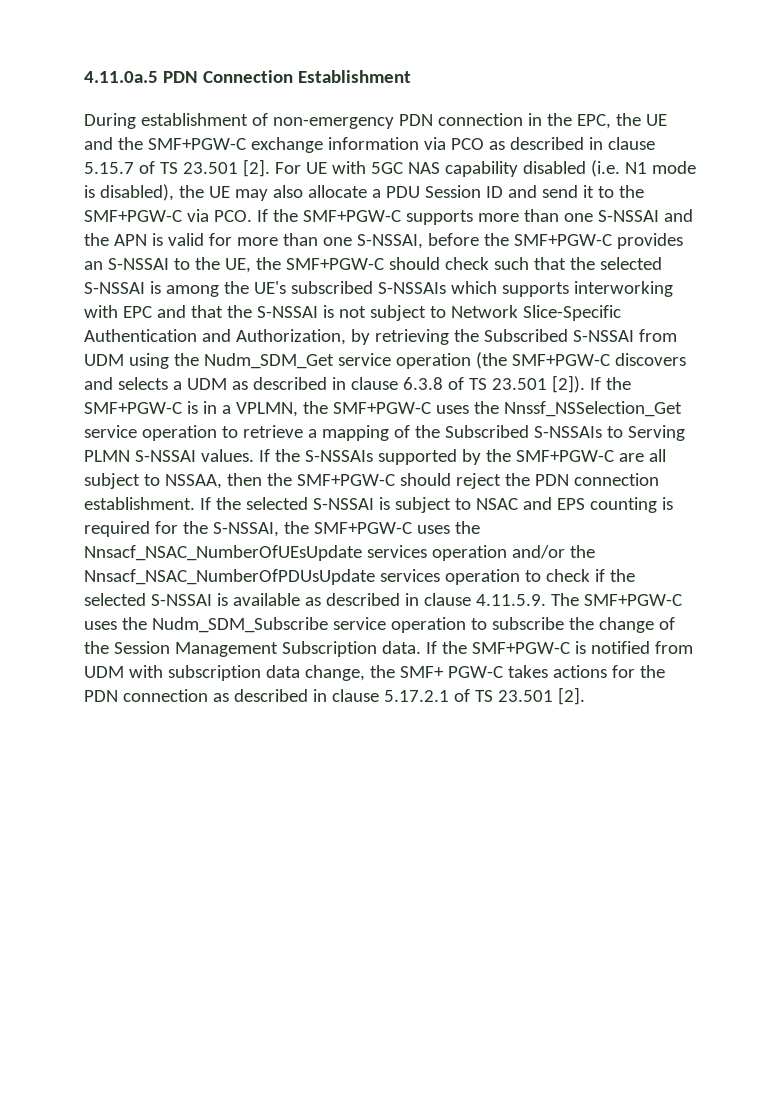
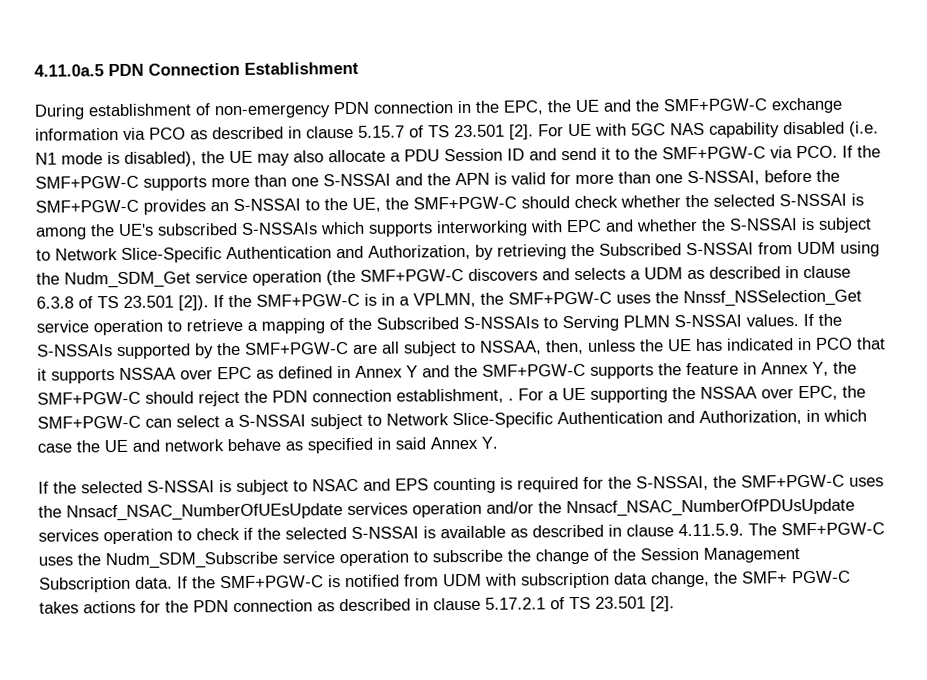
- For UE with 5GC NAS capability disabled (i.e. N1 mode is disabled), the UE may also allocate a PDU Session ID and send it to the SMF+PGW-C via PCO. If the SMF+PGW-C supports more than one S-NSSAI and the APN is valid for more than one S-NSSAI, before the SMF+PGW-C provides an S-NSSAI to the UE, the SMF+PGW-C should check such that the selected S-NSSAI is among the UE's subscribed S-NSSAIs which supports interworking with EPC and that the S-NSSAI is not subject to Network Slice-Specific Authentication and Authorization, by retrieving the Subscribed S-NSSAI from UDM using the Nudm_SDM_Get service operation (the SMF+PGW-C discovers and selects a UDM as described in clause 6.3.8 of TS 23.501 [2]).
+ For UE with 5GC NAS capability disabled (i.e. N1 mode is disabled), the UE may also allocate a PDU Session ID and send it to the SMF+PGW-C via PCO. If the SMF+PGW-C supports more than one S-NSSAI and the APN is valid for more than one S-NSSAI, before the SMF+PGW-C provides an S-NSSAI to the UE, the SMF+PGW-C should check whether the selected S-NSSAI is among the UE's subscribed S-NSSAIs which supports interworking with EPC and whether the S-NSSAI is subject to Network Slice-Specific Authentication and Authorization, by retrieving the Subscribed S-NSSAI from UDM using the Nudm_SDM_Get service operation (the SMF+PGW-C discovers and selects a UDM as described in clause 6.3.8 of TS 23.501 [2]).
- If the S-NSSAIs supported by the SMF+PGW-C are all subject to NSSAA, then the SMF+PGW-C should reject the PDN connection establishment. If the selected S-NSSAI is subject to NSAC and EPS counting is required for the S-NSSAI, the SMF+PGW-C uses the Nnsacf_NSAC_NumberOfUEsUpdate services operation and/or the Nnsacf_NSAC_NumberOfPDUsUpdate services operation to check if the selected S-NSSAI is available as described in clause 4.11.5.9. The SMF+PGW-C uses the Nudm_SDM_Subscribe service operation to subscribe the change of the Session Management Subscription data.
+ If the S-NSSAIs supported by the SMF+PGW-C are all subject to NSSAA, then, unless the UE has indicated in PCO that it supports NSSAA over EPC as defined in Annex Y and the SMF+PGW-C supports the feature in Annex Y, the SMF+PGW-C should reject the PDN connection establishment, . For a UE supporting the NSSAA over EPC, the SMF+PGW-C can select a S-NSSAI subject to Network Slice-Specific Authentication and Authorization, in which case the UE and network behave as specified in said Annex Y.
+ If the selected S-NSSAI is subject to NSAC and EPS counting is required for the S-NSSAI, the SMF+PGW-C uses the Nnsacf_NSAC_NumberOfUEsUpdate services operation and/or the Nnsacf_NSAC_NumberOfPDUsUpdate services operation to check if the selected S-NSSAI is available as described in clause 4.11.5.9. The SMF+PGW-C uses the Nudm_SDM_Subscribe service operation to subscribe the change of the Session Management Subscription data.

